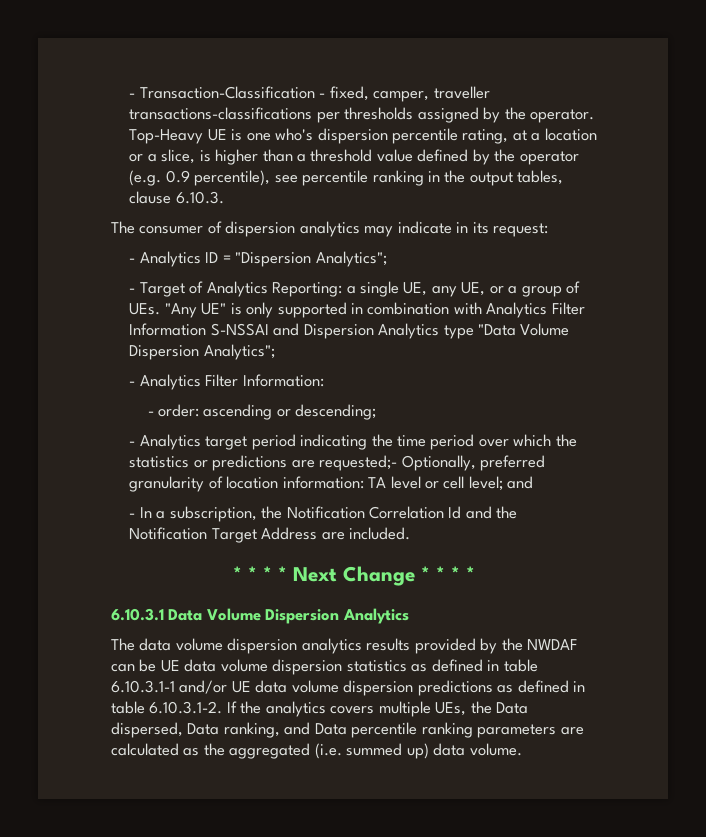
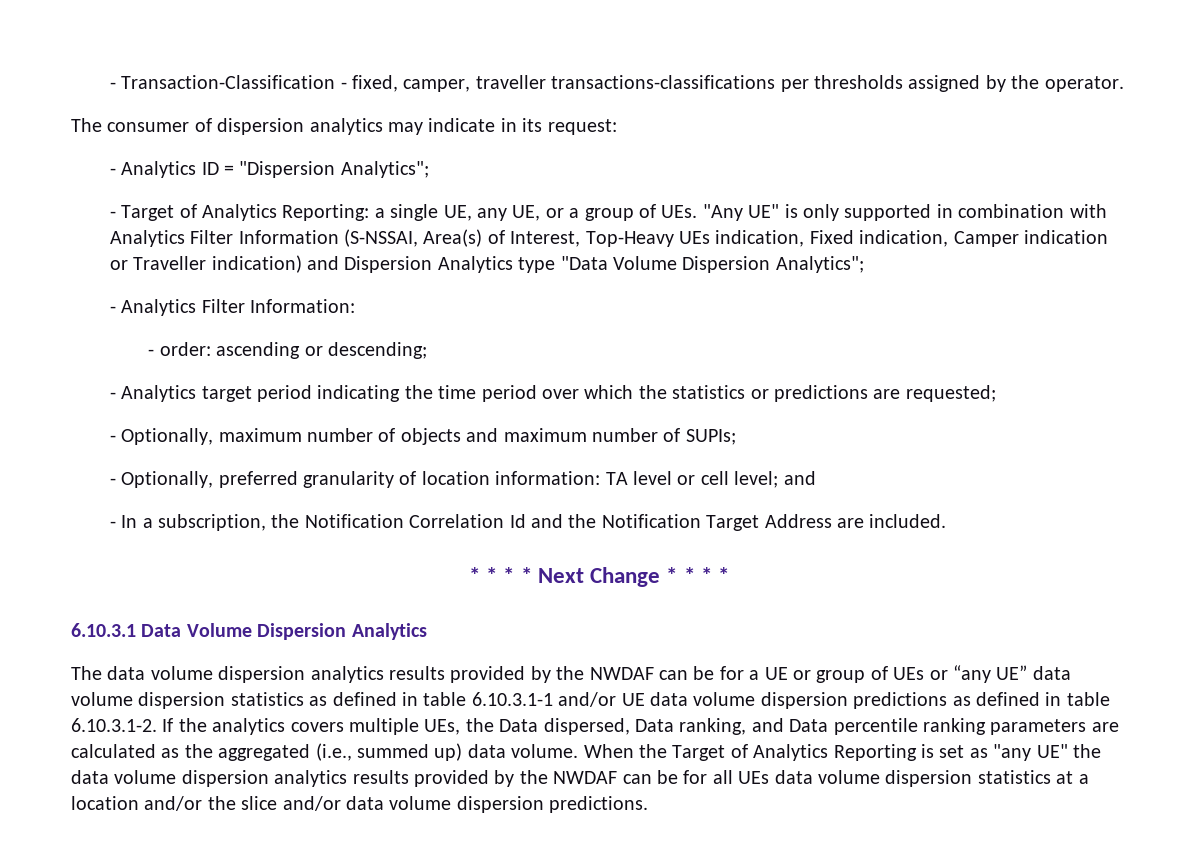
- Top-Heavy UE is one who's dispersion percentile rating, at a location or a slice, is higher than a threshold value defined by the operator (e.g. 0.9 percentile), see percentile ranking in the output tables, clause 6.10.3.
- - Target of Analytics Reporting: a single UE, any UE, or a group of UEs. "Any UE" is only supported in combination with Analytics Filter Information S-NSSAI and Dispersion Analytics type "Data Volume Dispersion Analytics";
+ - Target of Analytics Reporting: a single UE, any UE, or a group of UEs. "Any UE" is only supported in combination with Analytics Filter Information (S-NSSAI, Area(s) of Interest, Top-Heavy UEs indication, Fixed indication, Camper indication or Traveller indication) and Dispersion Analytics type "Data Volume Dispersion Analytics";
- - Analytics target period indicating the time period over which the statistics or predictions are requested;- Optionally, preferred granularity of location information: TA level or cell level; and
+ - Analytics target period indicating the time period over which the statistics or predictions are requested;
+ - Optionally, maximum number of objects and maximum number of SUPIs;
+ - Optionally, preferred granularity of location information: TA level or cell level; and
- The data volume dispersion analytics results provided by the NWDAF can be UE data volume dispersion statistics as defined in table 6.10.3.1-1 and/or UE data volume dispersion predictions as defined in table 6.10.3.1-2. If the analytics covers multiple UEs, the Data dispersed, Data ranking, and Data percentile ranking parameters are calculated as the aggregated (i.e. summed up) data volume.
+ The data volume dispersion analytics results provided by the NWDAF can be for a UE or group of UEs or “any UE” data volume dispersion statistics as defined in table 6.10.3.1-1 and/or UE data volume dispersion predictions as defined in table 6.10.3.1-2. If the analytics covers multiple UEs, the Data dispersed, Data ranking, and Data percentile ranking parameters are calculated as the aggregated (i.e., summed up) data volume.
+ When the Target of Analytics Reporting is set as "any UE" the data volume dispersion analytics results provided by the NWDAF can be for all UEs data volume dispersion statistics at a location and/or the slice and/or data volume dispersion predictions.

